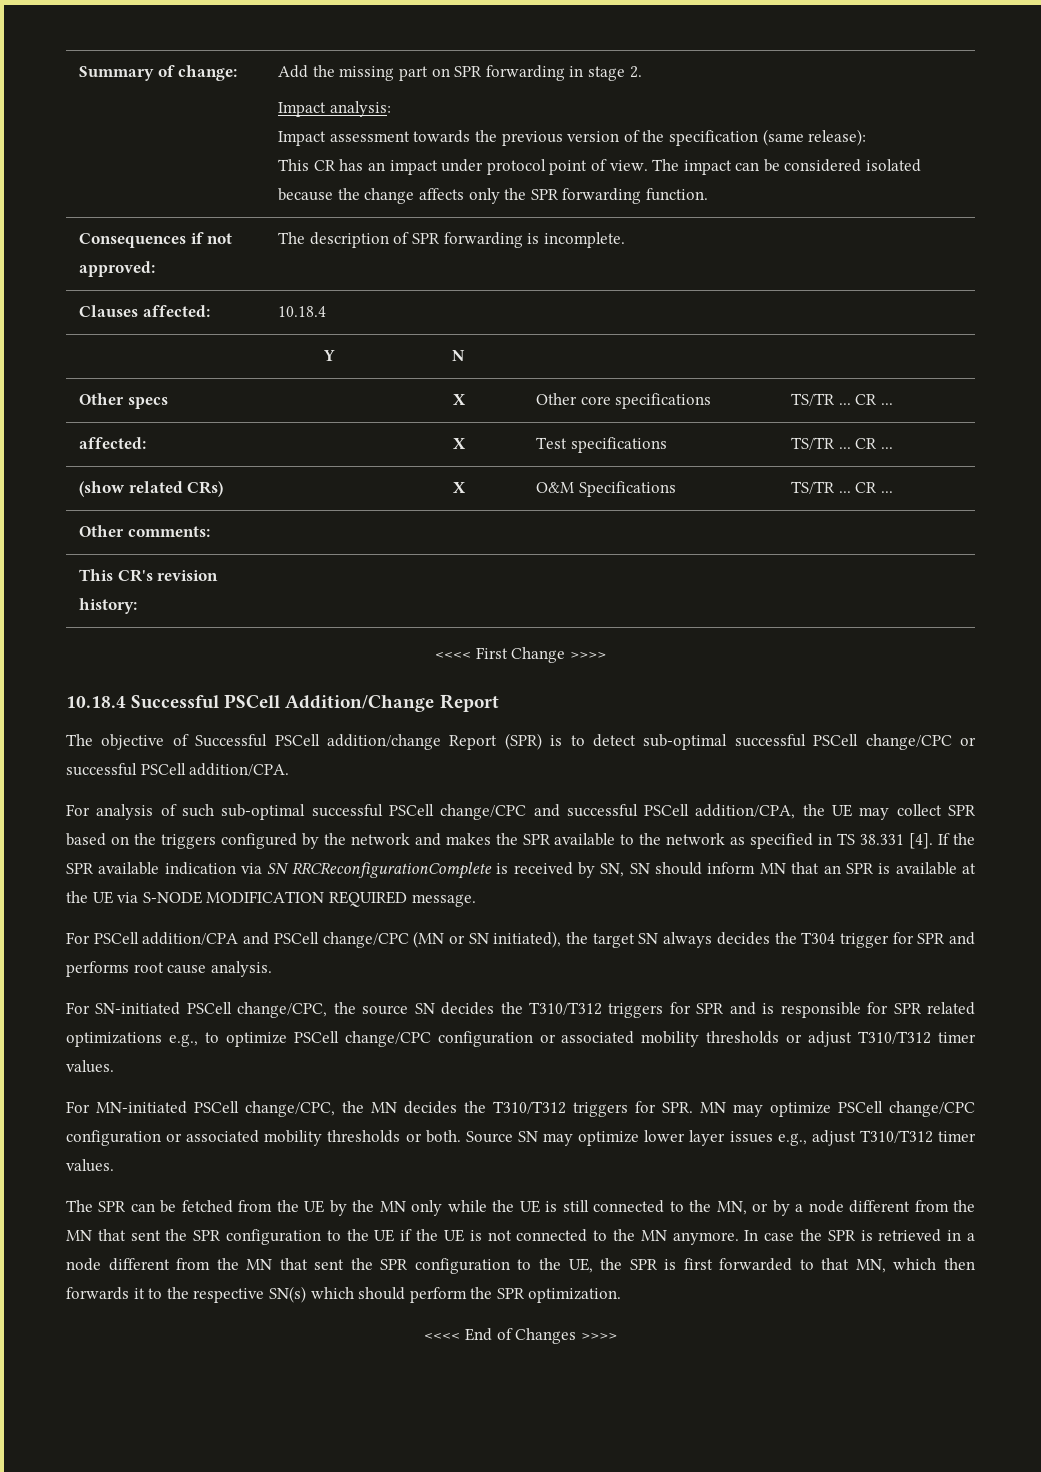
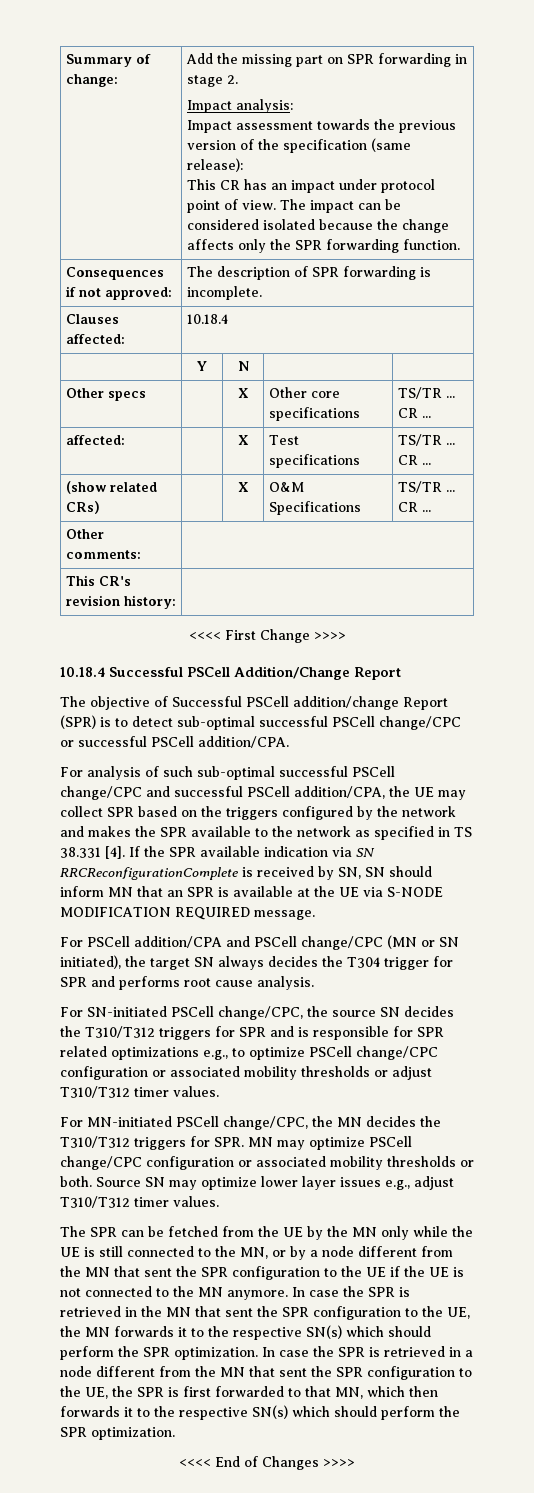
- In case the SPR is retrieved in a node different from the MN that sent the SPR configuration to the UE, the SPR is first forwarded to that MN, which then forwards it to the respective SN(s) which should perform the SPR optimization.
+ In case the SPR is retrieved in the MN that sent the SPR configuration to the UE, the MN forwards it to the respective SN(s) which should perform the SPR optimization. In case the SPR is retrieved in a node different from the MN that sent the SPR configuration to the UE, the SPR is first forwarded to that MN, which then forwards it to the respective SN(s) which should perform the SPR optimization.

